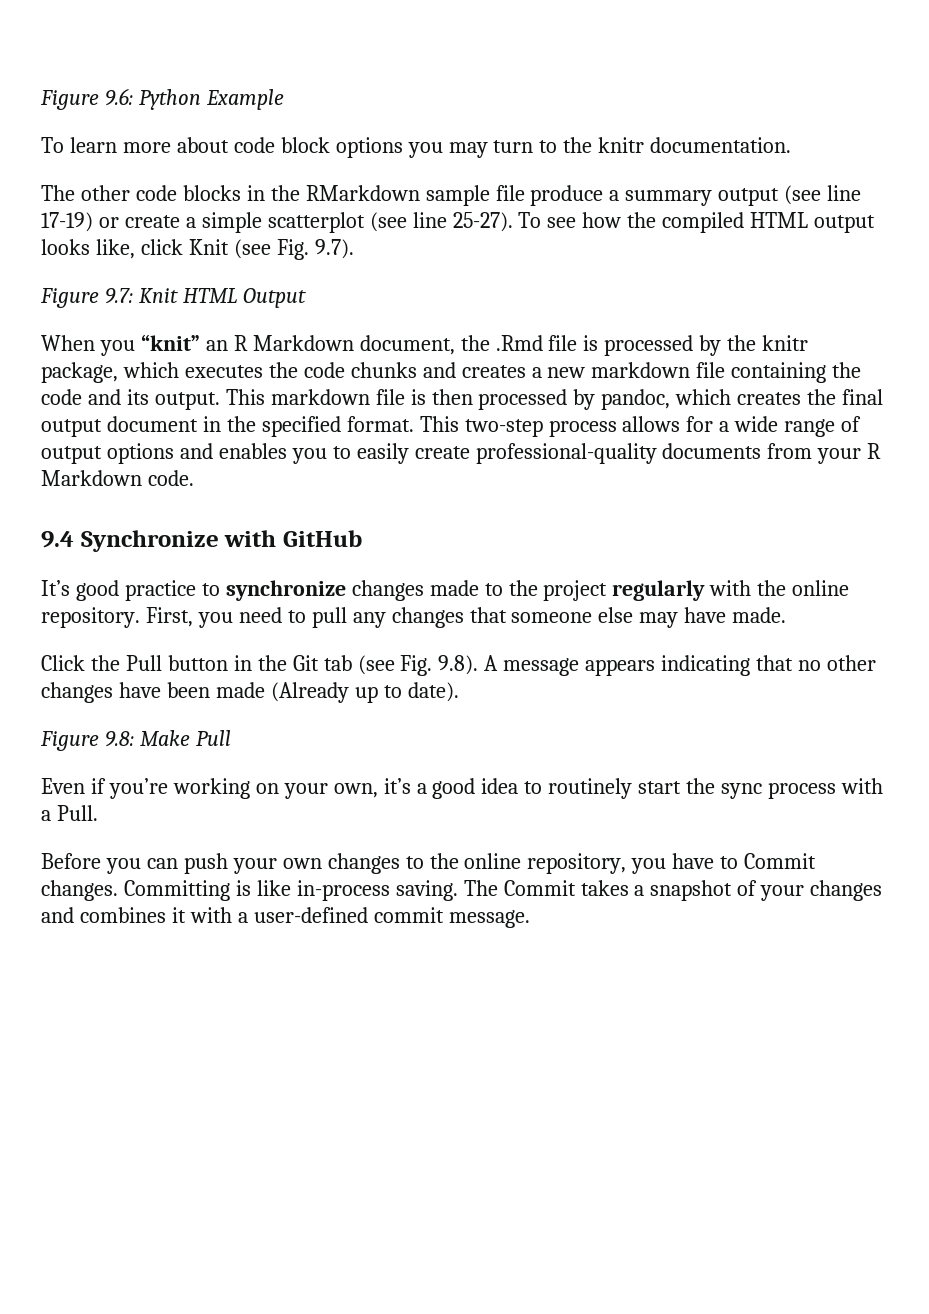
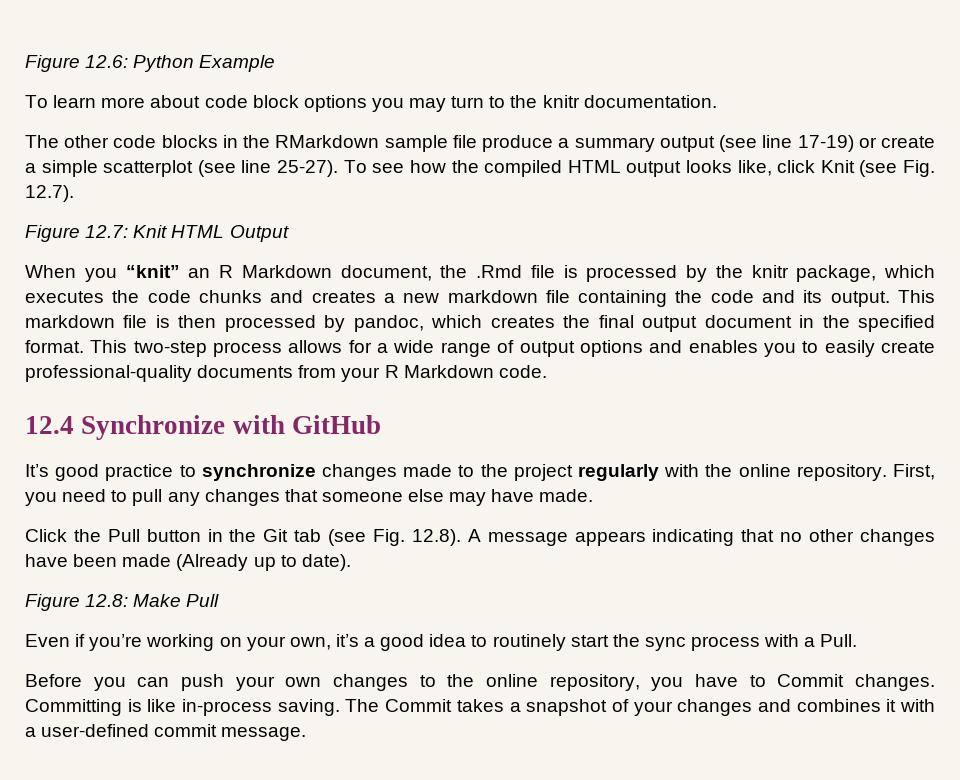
- Figure 9.6: Python Example
+ Figure 12.6: Python Example
- To see how the compiled HTML output looks like, click Knit (see Fig. 9.7).
- Figure 9.7: Knit HTML Output
+ To see how the compiled HTML output looks like, click Knit (see Fig. 12.7).
+ Figure 12.7: Knit HTML Output
- 9.4 Synchronize with GitHub
+ 12.4 Synchronize with GitHub
- Click the Pull button in the Git tab (see Fig. 9.8). A message appears indicating that no other changes have been made (Already up to date).
+ Click the Pull button in the Git tab (see Fig. 12.8). A message appears indicating that no other changes have been made (Already up to date).
- Figure 9.8: Make Pull
+ Figure 12.8: Make Pull

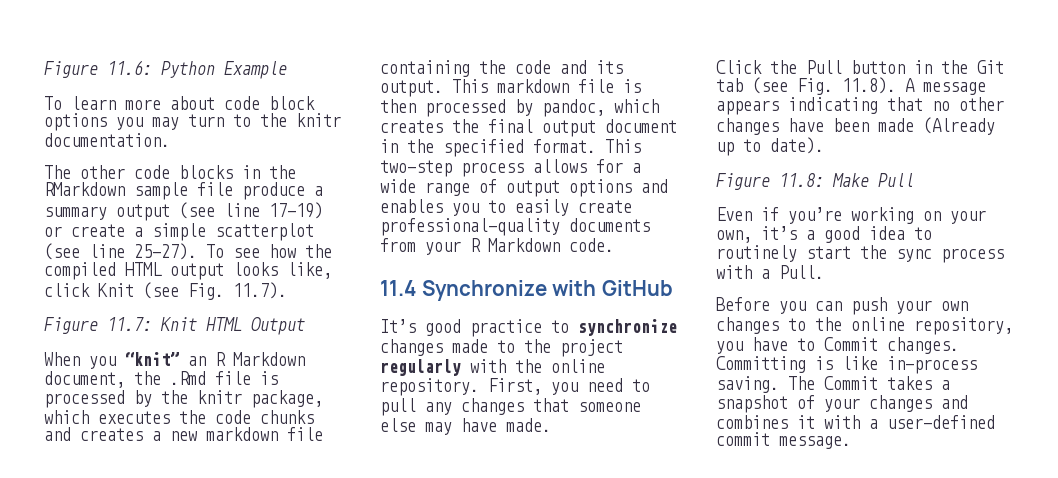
- Figure 12.6: Python Example
+ Figure 11.6: Python Example
- To see how the compiled HTML output looks like, click Knit (see Fig. 12.7).
- Figure 12.7: Knit HTML Output
+ To see how the compiled HTML output looks like, click Knit (see Fig. 11.7).
+ Figure 11.7: Knit HTML Output
- 12.4 Synchronize with GitHub
+ 11.4 Synchronize with GitHub
- Click the Pull button in the Git tab (see Fig. 12.8). A message appears indicating that no other changes have been made (Already up to date).
+ Click the Pull button in the Git tab (see Fig. 11.8). A message appears indicating that no other changes have been made (Already up to date).
- Figure 12.8: Make Pull
+ Figure 11.8: Make Pull

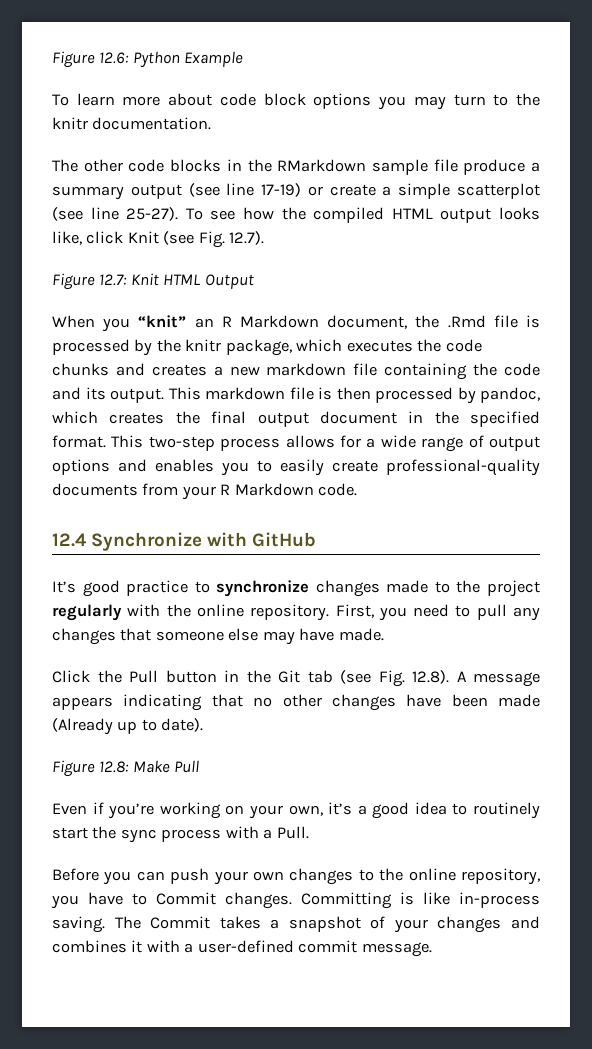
- Figure 11.6: Python Example
+ Figure 12.6: Python Example
- To see how the compiled HTML output looks like, click Knit (see Fig. 11.7).
- Figure 11.7: Knit HTML Output
+ To see how the compiled HTML output looks like, click Knit (see Fig. 12.7).
+ Figure 12.7: Knit HTML Output
- 11.4 Synchronize with GitHub
+ 12.4 Synchronize with GitHub
- Click the Pull button in the Git tab (see Fig. 11.8). A message appears indicating that no other changes have been made (Already up to date).
+ Click the Pull button in the Git tab (see Fig. 12.8). A message appears indicating that no other changes have been made (Already up to date).
- Figure 11.8: Make Pull
+ Figure 12.8: Make Pull

